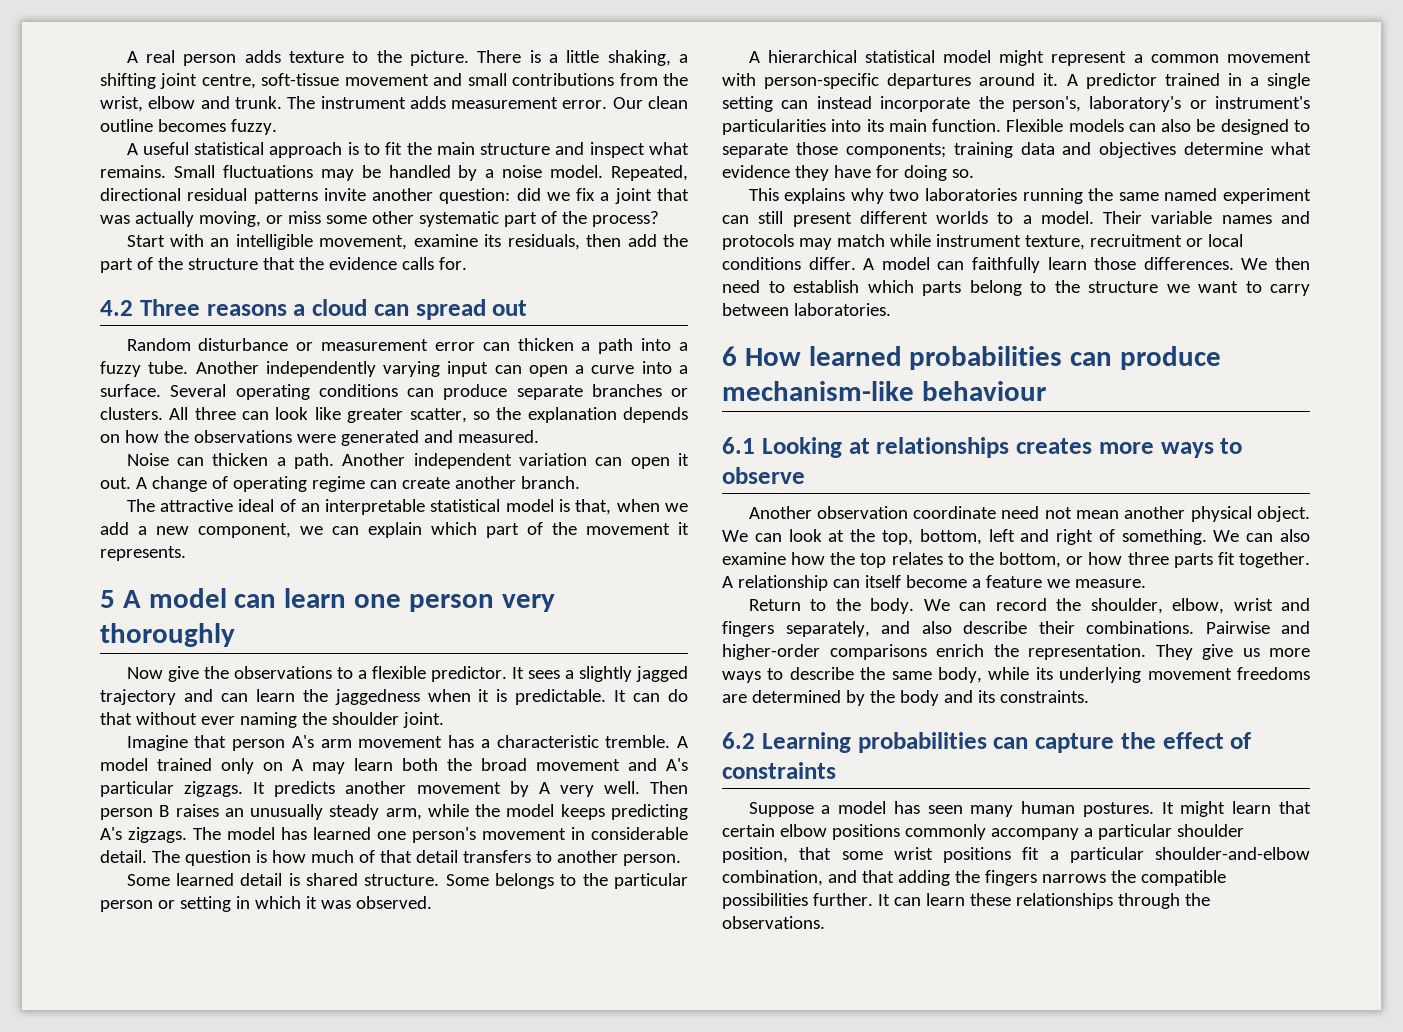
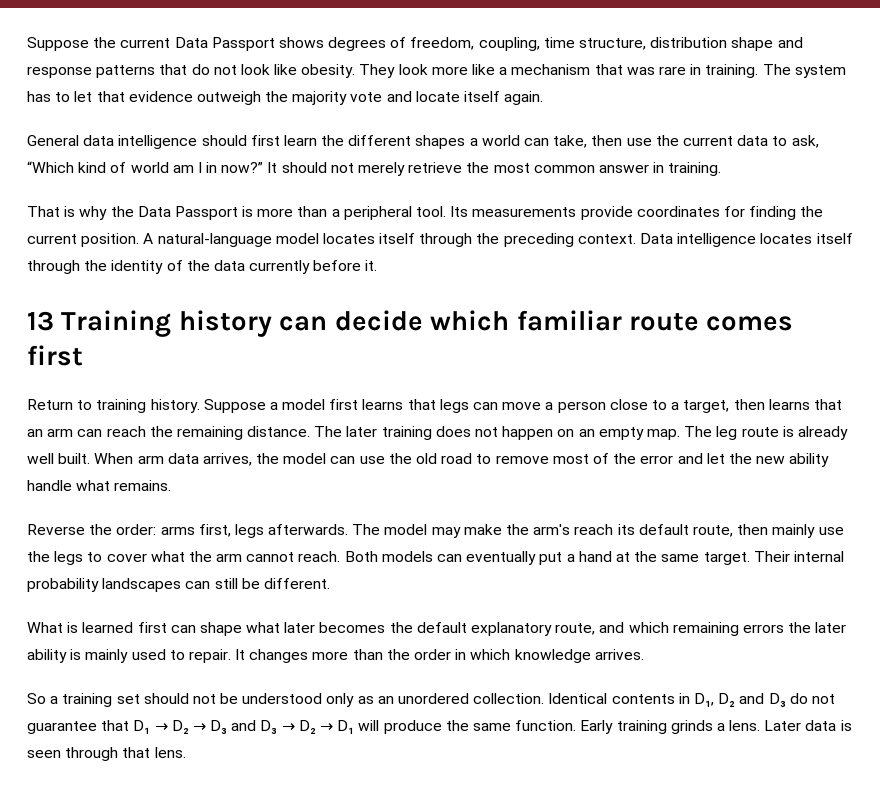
- A real person adds texture to the picture. There is a little shaking, a shifting joint centre, soft-tissue movement and small contributions from the wrist, elbow and trunk. The instrument adds measurement error. Our clean outline becomes fuzzy.
- A useful statistical approach is to fit the main structure and inspect what remains. Small fluctuations may be handled by a noise model. Repeated, directional residual patterns invite another question: did we fix a joint that was actually moving, or miss some other systematic part of the process?
- Start with an intelligible movement, examine its residuals, then add the part of the structure that the evidence calls for.
- 4.2 Three reasons a cloud can spread out
- Random disturbance or measurement error can thicken a path into a fuzzy tube. Another independently varying input can open a curve into a surface. Several operating conditions can produce separate branches or clusters. All three can look like greater scatter, so the explanation depends on how the observations were generated and measured.
- Noise can thicken a path. Another independent variation can open it out. A change of operating regime can create another branch.
- The attractive ideal of an interpretable statistical model is that, when we add a new component, we can explain which part of the movement it represents.
- 5 A model can learn one person very thoroughly
- Now give the observations to a flexible predictor. It sees a slightly jagged trajectory and can learn the jaggedness when it is predictable. It can do that without ever naming the shoulder joint.
- Imagine that person A's arm movement has a characteristic tremble. A model trained only on A may learn both the broad movement and A's particular zigzags. It predicts another movement by A very well. Then person B raises an unusually steady arm, while the model keeps predicting A's zigzags. The model has learned one person's movement in considerable detail. The question is how much of that detail transfers to another person.
- Some learned detail is shared structure. Some belongs to the particular person or setting in which it was observed.
- A hierarchical statistical model might represent a common movement with person-specific departures around it. A predictor trained in a single setting can instead incorporate the person's, laboratory's or instrument's particularities into its main function. Flexible models can also be designed to separate those components; training data and objectives determine what evidence they have for doing so.
- This explains why two laboratories running the same named experiment can still present different worlds to a model. Their variable names and protocols may match while instrument texture, recruitment or local conditions differ. A model can faithfully learn those differences. We then need to establish which parts belong to the structure we want to carry between laboratories.
- 6 How learned probabilities can produce mechanism-like behaviour
- 6.1 Looking at relationships creates more ways to observe
- Another observation coordinate need not mean another physical object. We can look at the top, bottom, left and right of something. We can also examine how the top relates to the bottom, or how three parts fit together. A relationship can itself become a feature we measure.
- Return to the body. We can record the shoulder, elbow, wrist and fingers separately, and also describe their combinations. Pairwise and higher-order comparisons enrich the representation. They give us more ways to describe the same body, while its underlying movement freedoms are determined by the body and its constraints.
- 6.2 Learning probabilities can capture the effect of constraints
- Suppose a model has seen many human postures. It might learn that certain elbow positions commonly accompany a particular shoulder position, that some wrist positions fit a particular shoulder-and-elbow combination, and that adding the fingers narrows the compatible possibilities further. It can learn these relationships through the observations.
+ Suppose the current Data Passport shows degrees of freedom, coupling, time structure, distribution shape and response patterns that do not look like obesity. They look more like a mechanism that was rare in training. The system has to let that evidence outweigh the majority vote and locate itself again.
+ General data intelligence should first learn the different shapes a world can take, then use the current data to ask, “Which kind of world am I in now?” It should not merely retrieve the most common answer in training.
+ That is why the Data Passport is more than a peripheral tool. Its measurements provide coordinates for finding the current position. A natural-language model locates itself through the preceding context. Data intelligence locates itself through the identity of the data currently before it.
+ 13 Training history can decide which familiar route comes first
+ Return to training history. Suppose a model first learns that legs can move a person close to a target, then learns that an arm can reach the remaining distance. The later training does not happen on an empty map. The leg route is already well built. When arm data arrives, the model can use the old road to remove most of the error and let the new ability handle what remains.
+ Reverse the order: arms first, legs afterwards. The model may make the arm's reach its default route, then mainly use the legs to cover what the arm cannot reach. Both models can eventually put a hand at the same target. Their internal probability landscapes can still be different.
+ What is learned first can shape what later becomes the default explanatory route, and which remaining errors the later ability is mainly used to repair. It changes more than the order in which knowledge arrives.
+ So a training set should not be understood only as an unordered collection. Identical contents in D₁, D₂ and D₃ do not guarantee that D₁ → D₂ → D₃ and D₃ → D₂ → D₁ will produce the same function. Early training grinds a lens. Later data is seen through that lens.

